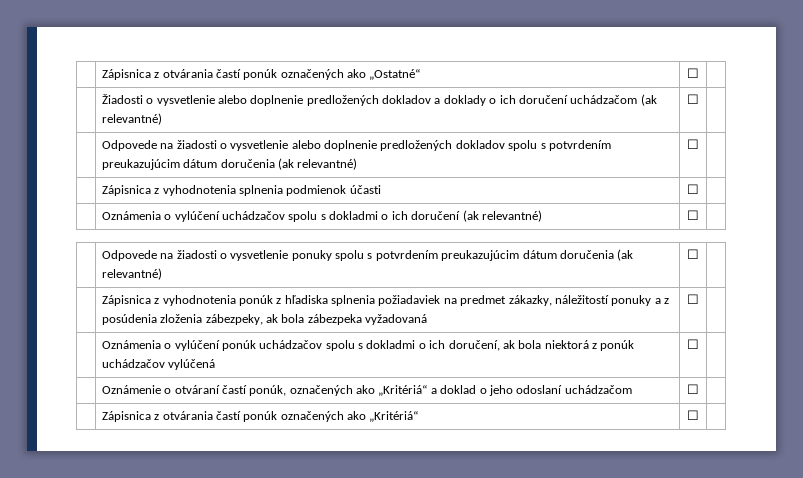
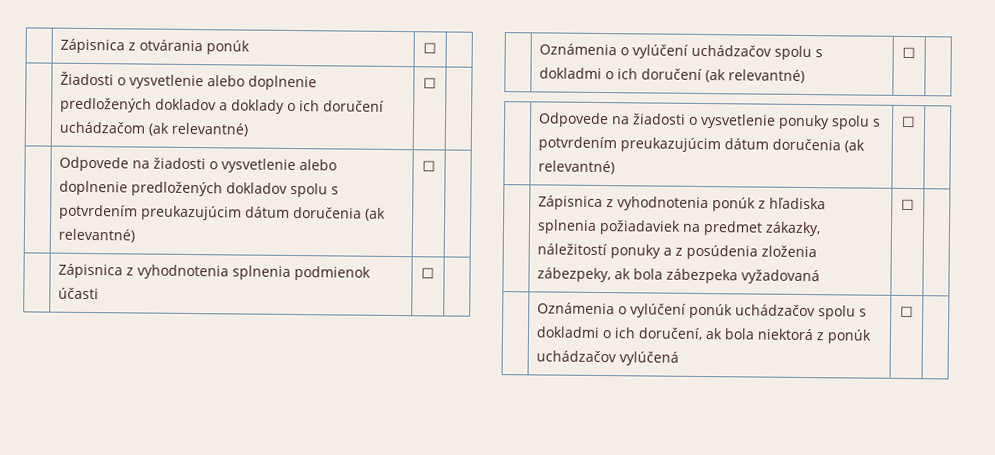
- | Zápisnica z otvárania častí ponúk označených ako „Ostatné“ | ☐ |
+ | Zápisnica z otvárania ponúk | ☐ |
- | Oznámenie o otváraní častí ponúk, označených ako „Kritériá“ a doklad o jeho odoslaní uchádzačom | ☐ |
- | Zápisnica z otvárania častí ponúk označených ako „Kritériá“ | ☐ |

